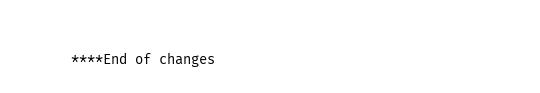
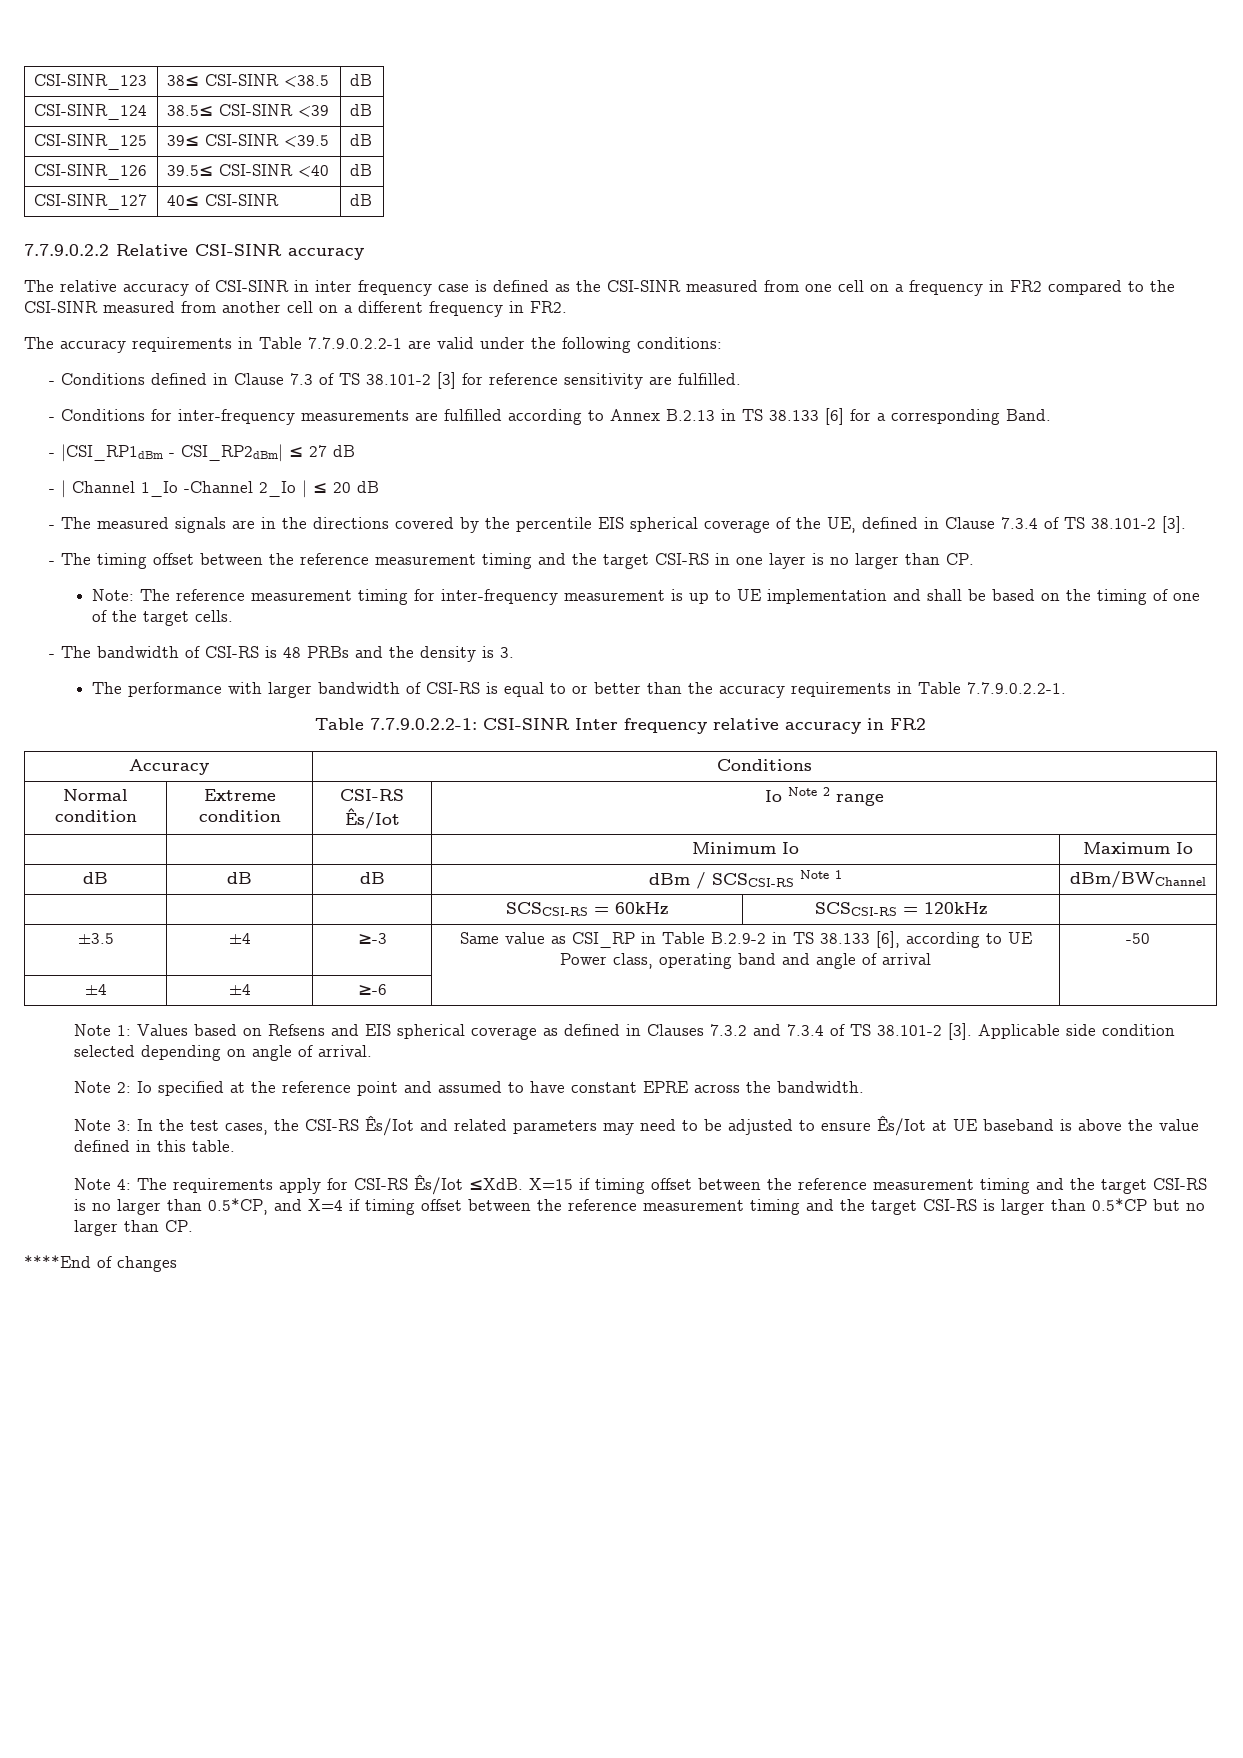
+ CSI-SINR_123 | 38≤ CSI-SINR <38.5 | dB
+ CSI-SINR_124 | 38.5≤ CSI-SINR <39 | dB
+ CSI-SINR_125 | 39≤ CSI-SINR <39.5 | dB
+ CSI-SINR_126 | 39.5≤ CSI-SINR <40 | dB
+ CSI-SINR_127 | 40≤ CSI-SINR | dB
+ 7.7.9.0.2.2 Relative CSI-SINR accuracy
+ The relative accuracy of CSI-SINR in inter frequency case is defined as the CSI-SINR measured from one cell on a frequency in FR2 compared to the CSI-SINR measured from another cell on a different frequency in FR2.
+ The accuracy requirements in Table 7.7.9.0.2.2-1 are valid under the following conditions:
+ - Conditions defined in Clause 7.3 of TS 38.101-2 [3] for reference sensitivity are fulfilled.
+ - Conditions for inter-frequency measurements are fulfilled according to Annex B.2.13 in TS 38.133 [6] for a corresponding Band.
+ - |CSI_RP1dBm - CSI_RP2dBm| ≤ 27 dB
+ - | Channel 1_Io -Channel 2_Io | ≤ 20 dB
+ - The measured signals are in the directions covered by the percentile EIS spherical coverage of the UE, defined in Clause 7.3.4 of TS 38.101-2 [3].
+ - The timing offset between the reference measurement timing and the target CSI-RS in one layer is no larger than CP.
+ Note: The reference measurement timing for inter-frequency measurement is up to UE implementation and shall be based on the timing of one of the target cells.
+ - The bandwidth of CSI-RS is 48 PRBs and the density is 3.
+ The performance with larger bandwidth of CSI-RS is equal to or better than the accuracy requirements in Table 7.7.9.0.2.2-1.
+ Table 7.7.9.0.2.2-1: CSI-SINR Inter frequency relative accuracy in FR2
+ Accuracy | Conditions
+ Normal condition | Extreme condition | CSI-RS Ês/Iot | Io Note 2 range
+ | | | Minimum Io | Maximum Io
+ dB | dB | dB | dBm / SCSCSI-RS Note 1 | dBm/BWChannel
+ | | | SCSCSI-RS = 60kHz | SCSCSI-RS = 120kHz |
+ ±3.5 | ±4 | ≥-3 | Same value as CSI_RP in Table B.2.9-2 in TS 38.133 [6], according to UE Power class, operating band and angle of arrival | -50
+ ±4 | ±4 | ≥-6 | |
+ Note 1: Values based on Refsens and EIS spherical coverage as defined in Clauses 7.3.2 and 7.3.4 of TS 38.101-2 [3]. Applicable side condition selected depending on angle of arrival.
+ Note 2: Io specified at the reference point and assumed to have constant EPRE across the bandwidth.
+ Note 3: In the test cases, the CSI-RS Ês/Iot and related parameters may need to be adjusted to ensure Ês/Iot at UE baseband is above the value defined in this table.
+ Note 4: The requirements apply for CSI-RS Ês/Iot ≤XdB. X=15 if timing offset between the reference measurement timing and the target CSI-RS is no larger than 0.5*CP, and X=4 if timing offset between the reference measurement timing and the target CSI-RS is larger than 0.5*CP but no larger than CP.

